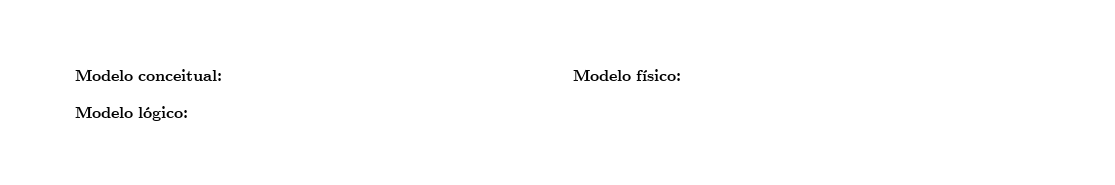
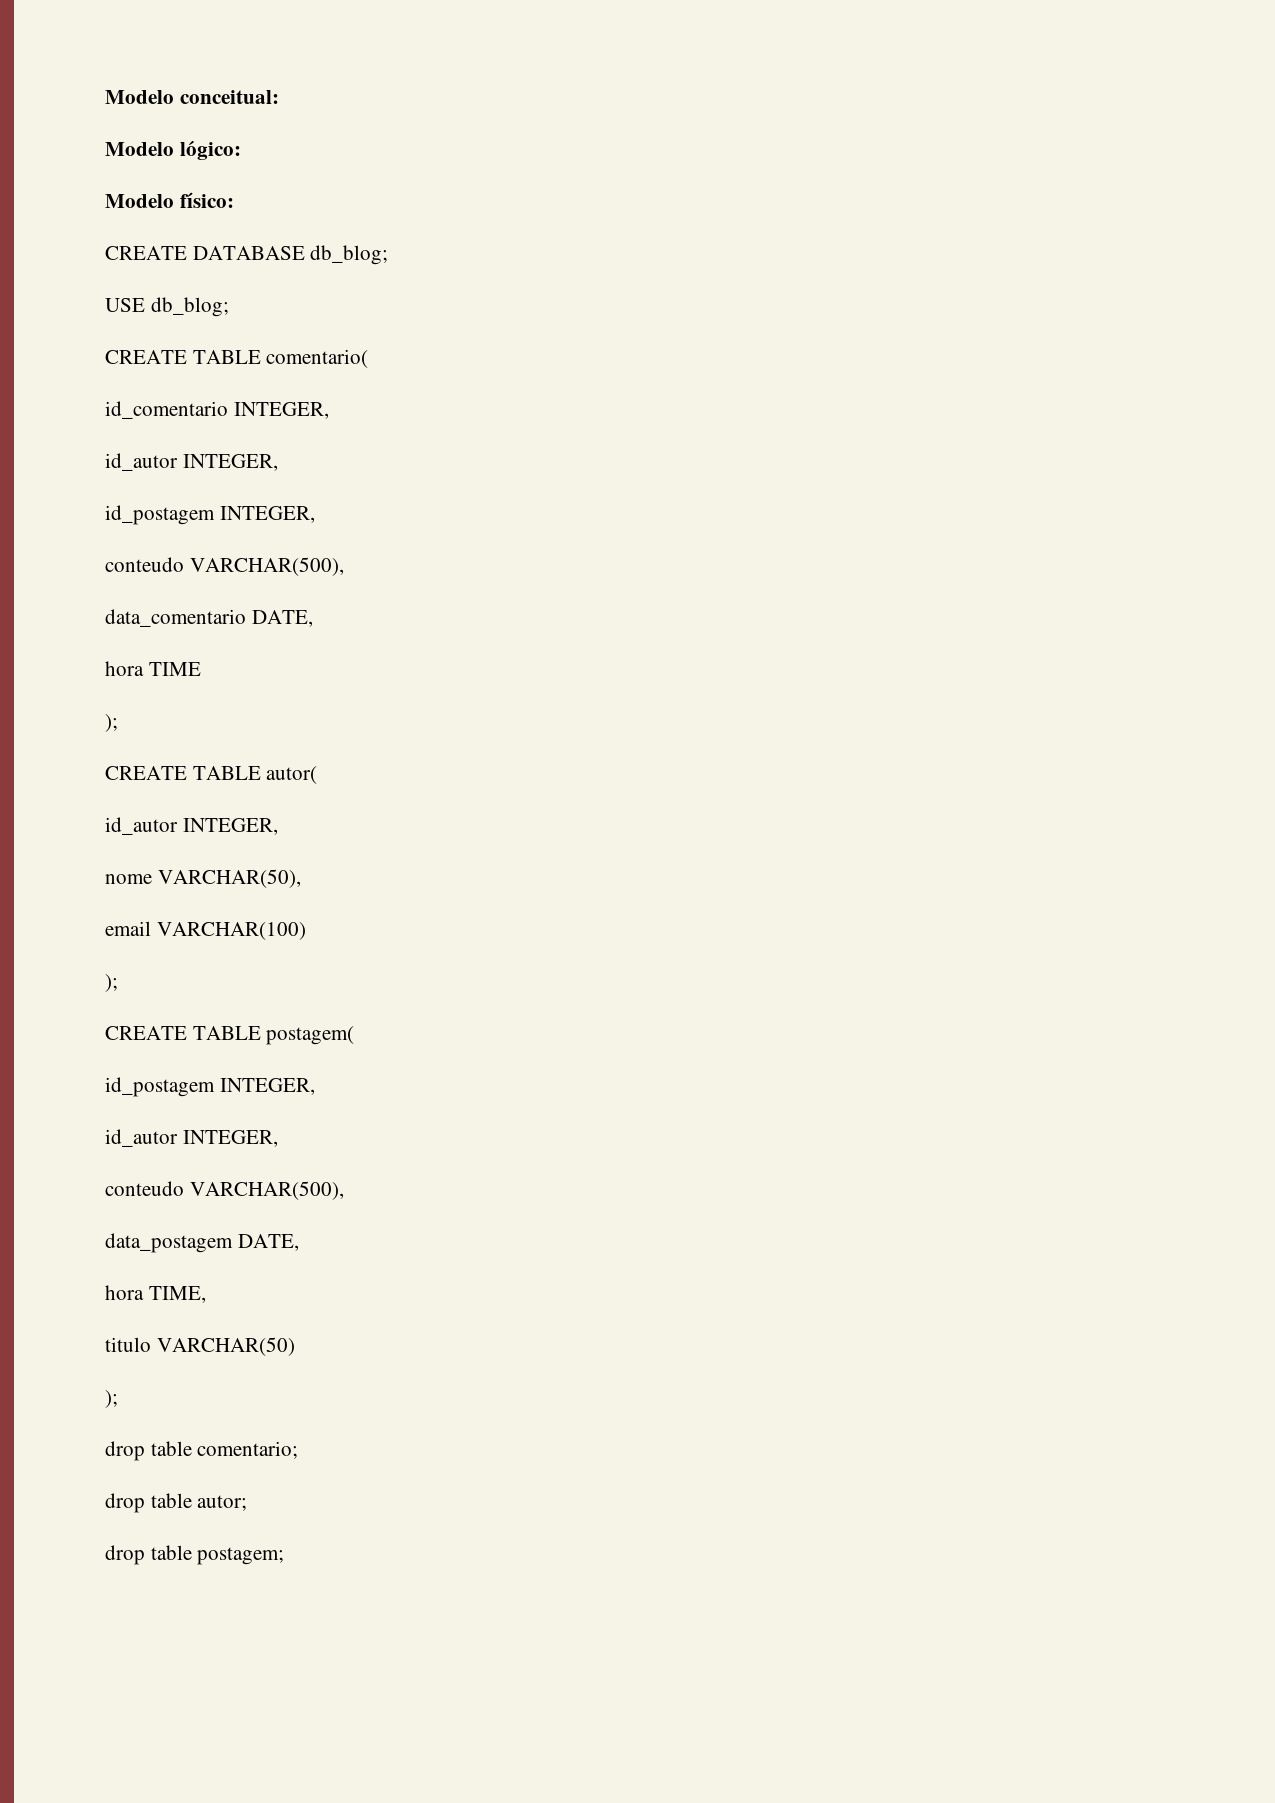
+ CREATE DATABASE db_blog;
+ USE db_blog;
+ CREATE TABLE comentario(
+ id_comentario INTEGER,
+ id_autor INTEGER,
+ id_postagem INTEGER,
+ conteudo VARCHAR(500),
+ data_comentario DATE,
+ hora TIME
+ );
+ CREATE TABLE autor(
+ id_autor INTEGER,
+ nome VARCHAR(50),
+ email VARCHAR(100)
+ );
+ CREATE TABLE postagem(
+ id_postagem INTEGER,
+ id_autor INTEGER,
+ conteudo VARCHAR(500),
+ data_postagem DATE,
+ hora TIME,
+ titulo VARCHAR(50)
+ );
+ drop table comentario;
+ drop table autor;
+ drop table postagem;

